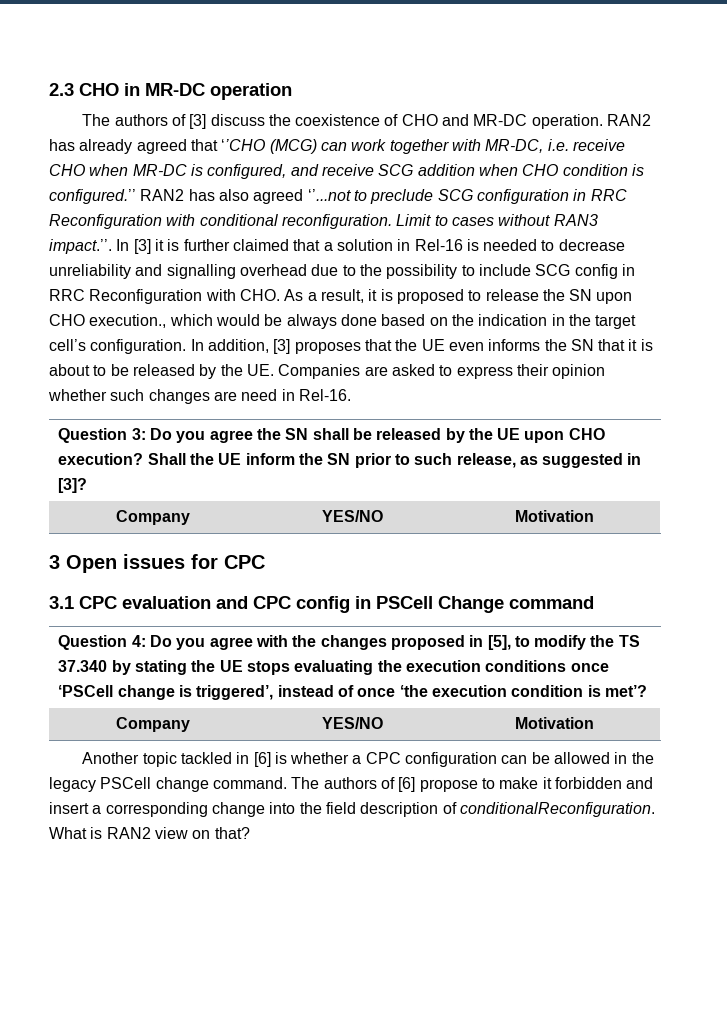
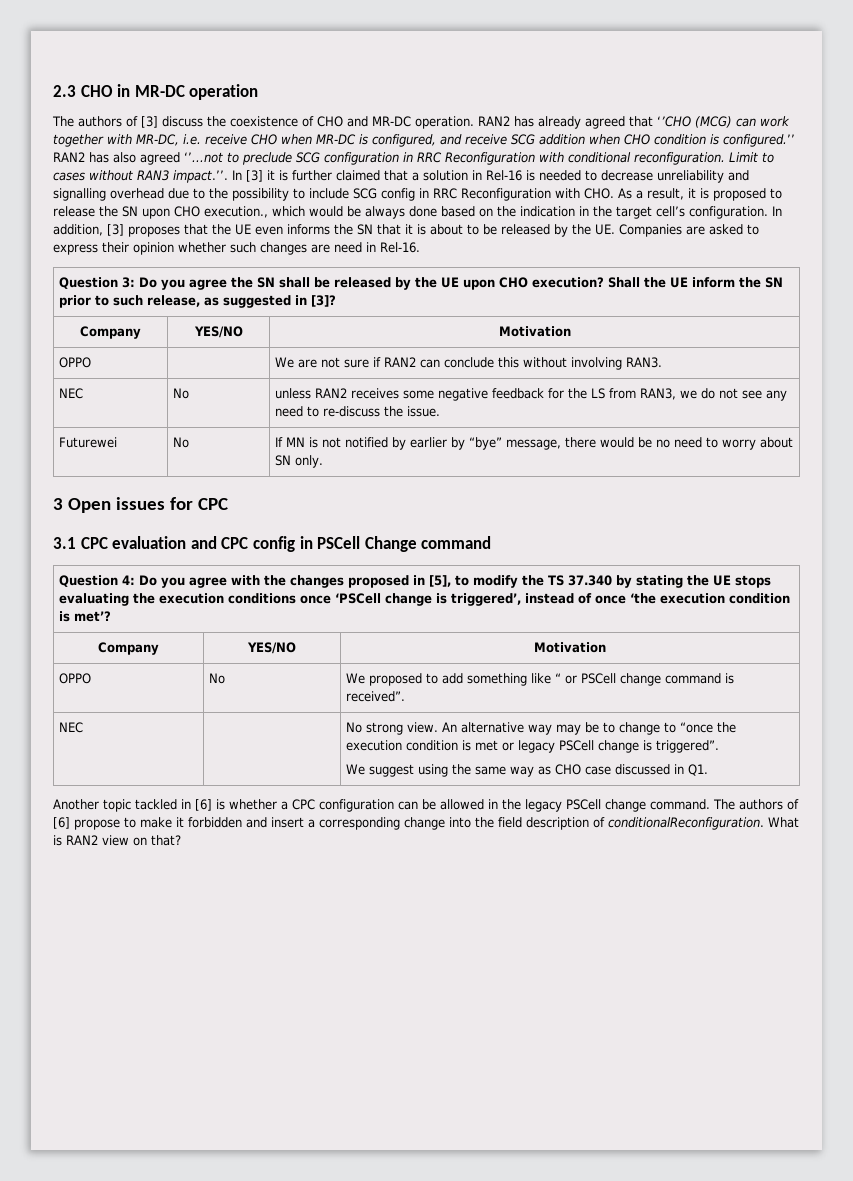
+ OPPO | | We are not sure if RAN2 can conclude this without involving RAN3.
+ NEC | No | unless RAN2 receives some negative feedback for the LS from RAN3, we do not see any need to re-discuss the issue.
+ Futurewei | No | If MN is not notified by earlier by “bye” message, there would be no need to worry about SN only.
+ OPPO | No | We proposed to add something like “ or PSCell change command is received”.
+ NEC | | No strong view. An alternative way may be to change to “once the execution condition is met or legacy PSCell change is triggered”.
+ We suggest using the same way as CHO case discussed in Q1.

